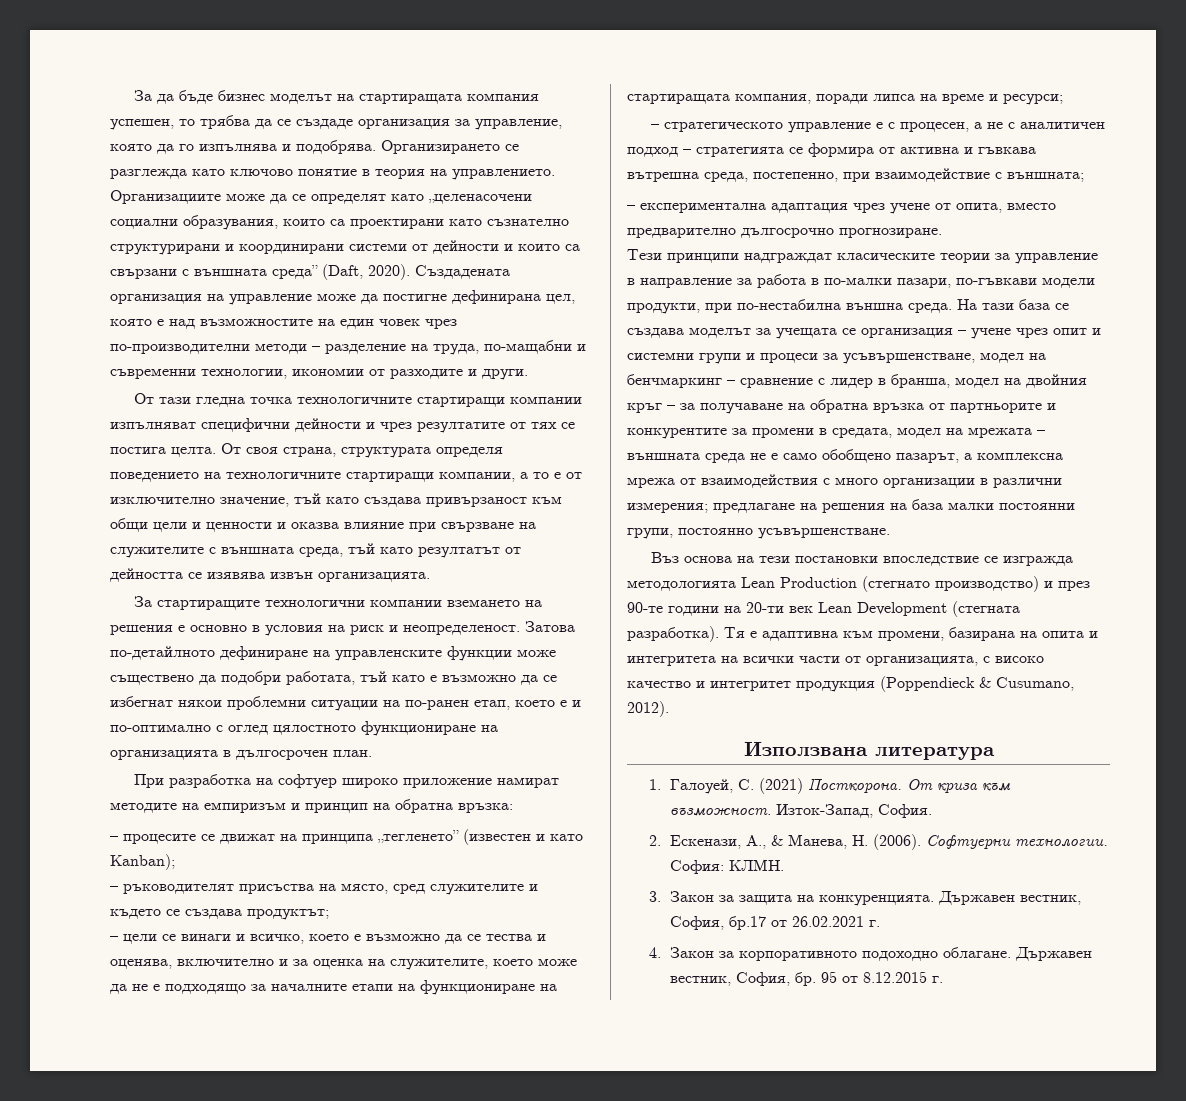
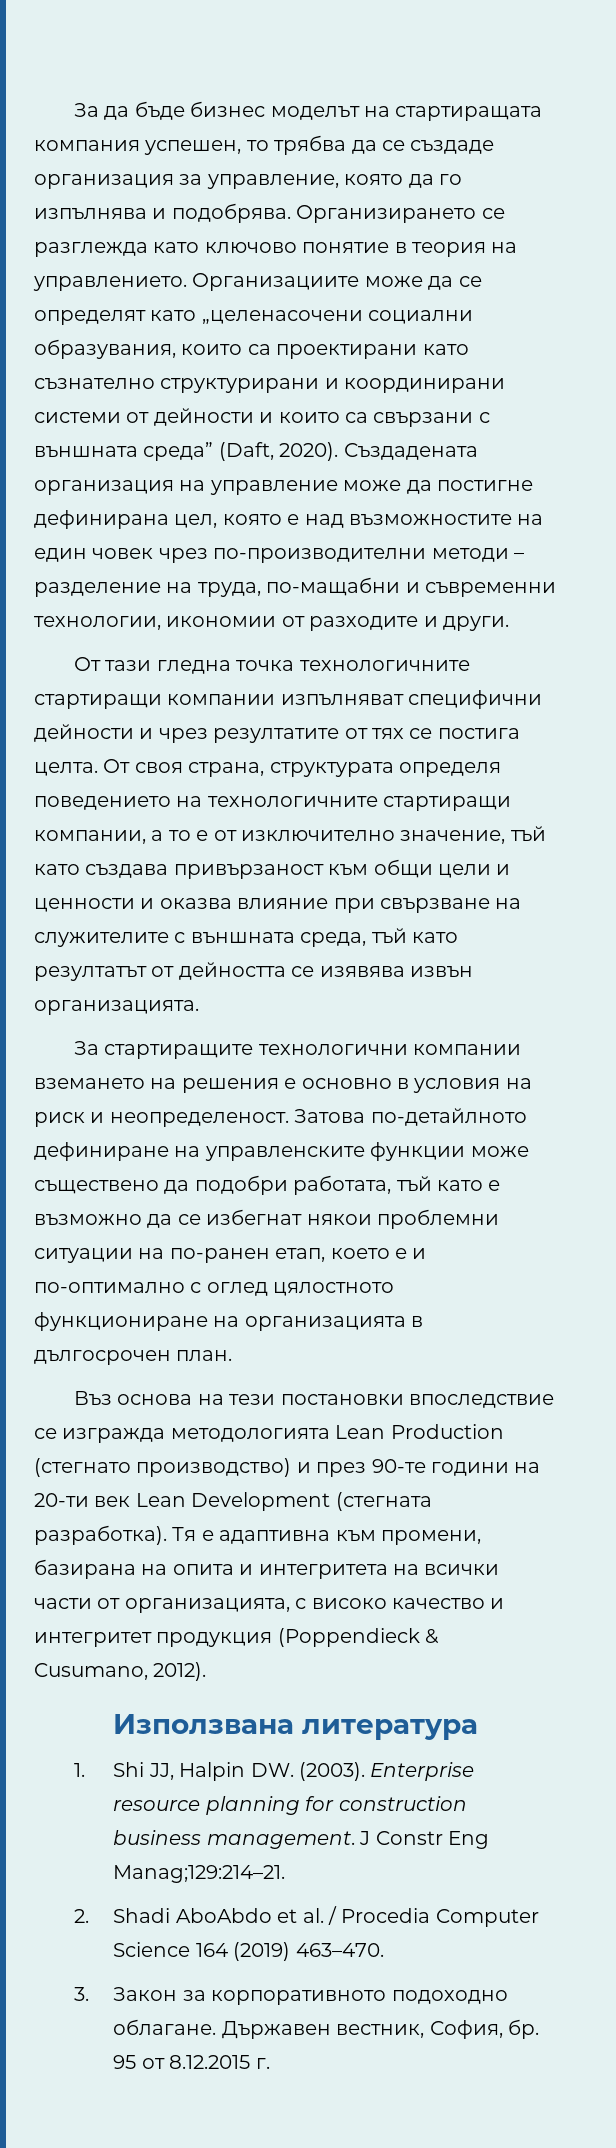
- При разработка на софтуер широко приложение намират методите на емпиризъм и принцип на обратна връзка:
- – процесите се движат на принципа „тегленето” (известен и като Kanban);
- – ръководителят присъства на място, сред служителите и където се създава продуктът;
- – цели се винаги и всичко, което е възможно да се тества и оценява, включително и за оценка на служителите, което може да не е подходящо за началните етапи на функциониране на стартиращата компания, поради липса на време и ресурси;
- – стратегическото управление е с процесен, а не с аналитичен подход – стратегията се формира от активна и гъвкава вътрешна среда, постепенно, при взаимодействие с външната;
- – експериментална адаптация чрез учене от опита, вместо предварително дългосрочно прогнозиране.
- Тези принципи надграждат класическите теории за управление в направление за работа в по-малки пазари, по-гъвкави модели продукти, при по-нестабилна външна среда. На тази база се създава моделът за учещата се организация – учене чрез опит и системни групи и процеси за усъвършенстване, модел на бенчмаркинг – сравнение с лидер в бранша, модел на двойния кръг – за получаване на обратна връзка от партньорите и конкурентите за промени в средата, модел на мрежата – външната среда не е само обобщено пазарът, а комплексна мрежа от взаимодействия с много организации в различни измерения; предлагане на решения на база малки постоянни групи, постоянно усъвършенстване.
- 1. Галоуей, С. (2021) Посткорона. От криза към възможност. Изток-Запад, София.
- 2. Ескенази, А., & Манева, Н. (2006). Софтуерни технологии. София: КЛМН.
- 3. Закон за защита на конкуренцията. Държавен вестник, София, бр.17 от 26.02.2021 г.
- 4. Закон за корпоративното подоходно облагане.
+ 1. Shi JJ, Halpin DW. (2003). Enterprise resource planning for construction business management. J Constr Eng Manag;129:214–21.
+ 2. Shadi AboAbdo et al. / Procedia Computer Science 164 (2019) 463–470.
+ 3. Закон за корпоративното подоходно облагане.

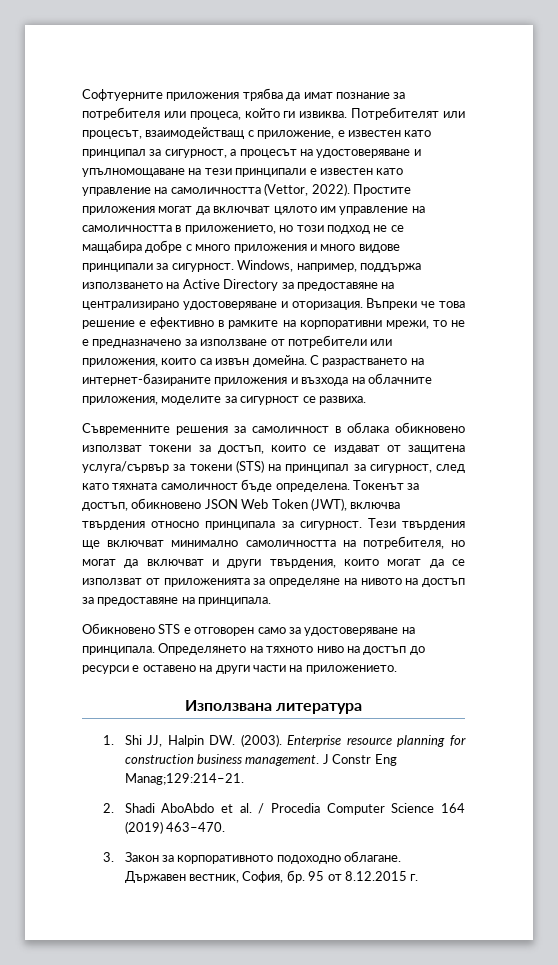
- За да бъде бизнес моделът на стартиращата компания успешен, то трябва да се създаде организация за управление, която да го изпълнява и подобрява. Организирането се разглежда като ключово понятие в теория на управлението. Организациите може да се определят като „целенасочени социални образувания, които са проектирани като съзнателно структурирани и координирани системи от дейности и които са свързани с външната среда” (Daft, 2020). Създадената организация на управление може да постигне дефинирана цел, която е над възможностите на един човек чрез по-производителни методи – разделение на труда, по-мащабни и съвременни технологии, икономии от разходите и други.
- От тази гледна точка технологичните стартиращи компании изпълняват специфични дейности и чрез резултатите от тях се постига целта. От своя страна, структурата определя поведението на технологичните стартиращи компании, а то е от изключително значение, тъй като създава привързаност към общи цели и ценности и оказва влияние при свързване на служителите с външната среда, тъй като резултатът от дейността се изявява извън организацията.
- За стартиращите технологични компании вземането на решения е основно в условия на риск и неопределеност. Затова по-детайлното дефиниране на управленските функции може съществено да подобри работата, тъй като е възможно да се избегнат някои проблемни ситуации на по-ранен етап, което е и по-оптимално с оглед цялостното функциониране на организацията в дългосрочен план.
- Въз основа на тези постановки впоследствие се изгражда методологията Lean Production (стегнато производство) и през 90-те години на 20-ти век Lean Development (стегната разработка). Тя е адаптивна към промени, базирана на опита и интегритета на всички части от организацията, с високо качество и интегритет продукция (Poppendieck & Cusumano, 2012).
+ Софтуерните приложения трябва да имат познание за потребителя или процеса, който ги извиква. Потребителят или процесът, взаимодействащ с приложение, е известен като принципал за сигурност, а процесът на удостоверяване и упълномощаване на тези принципали е известен като управление на самоличността (Vettor, 2022). Простите приложения могат да включват цялото им управление на самоличността в приложението, но този подход не се мащабира добре с много приложения и много видове принципали за сигурност. Windows, например, поддържа използването на Active Directory за предоставяне на централизирано удостоверяване и оторизация. Въпреки че това решение е ефективно в рамките на корпоративни мрежи, то не е предназначено за използване от потребители или приложения, които са извън домейна. С разрастването на интернет-базираните приложения и възхода на облачните приложения, моделите за сигурност се развиха.
+ Съвременните решения за самоличност в облака обикновено използват токени за достъп, които се издават от защитена услуга/сървър за токени (STS) на принципал за сигурност, след като тяхната самоличност бъде определена. Токенът за достъп, обикновено JSON Web Token (JWT), включва твърдения относно принципала за сигурност. Тези твърдения ще включват минимално самоличността на потребителя, но могат да включват и други твърдения, които могат да се използват от приложенията за определяне на нивото на достъп за предоставяне на принципала.
+ Обикновено STS е отговорен само за удостоверяване на принципала. Определянето на тяхното ниво на достъп до ресурси е оставено на други части на приложението.

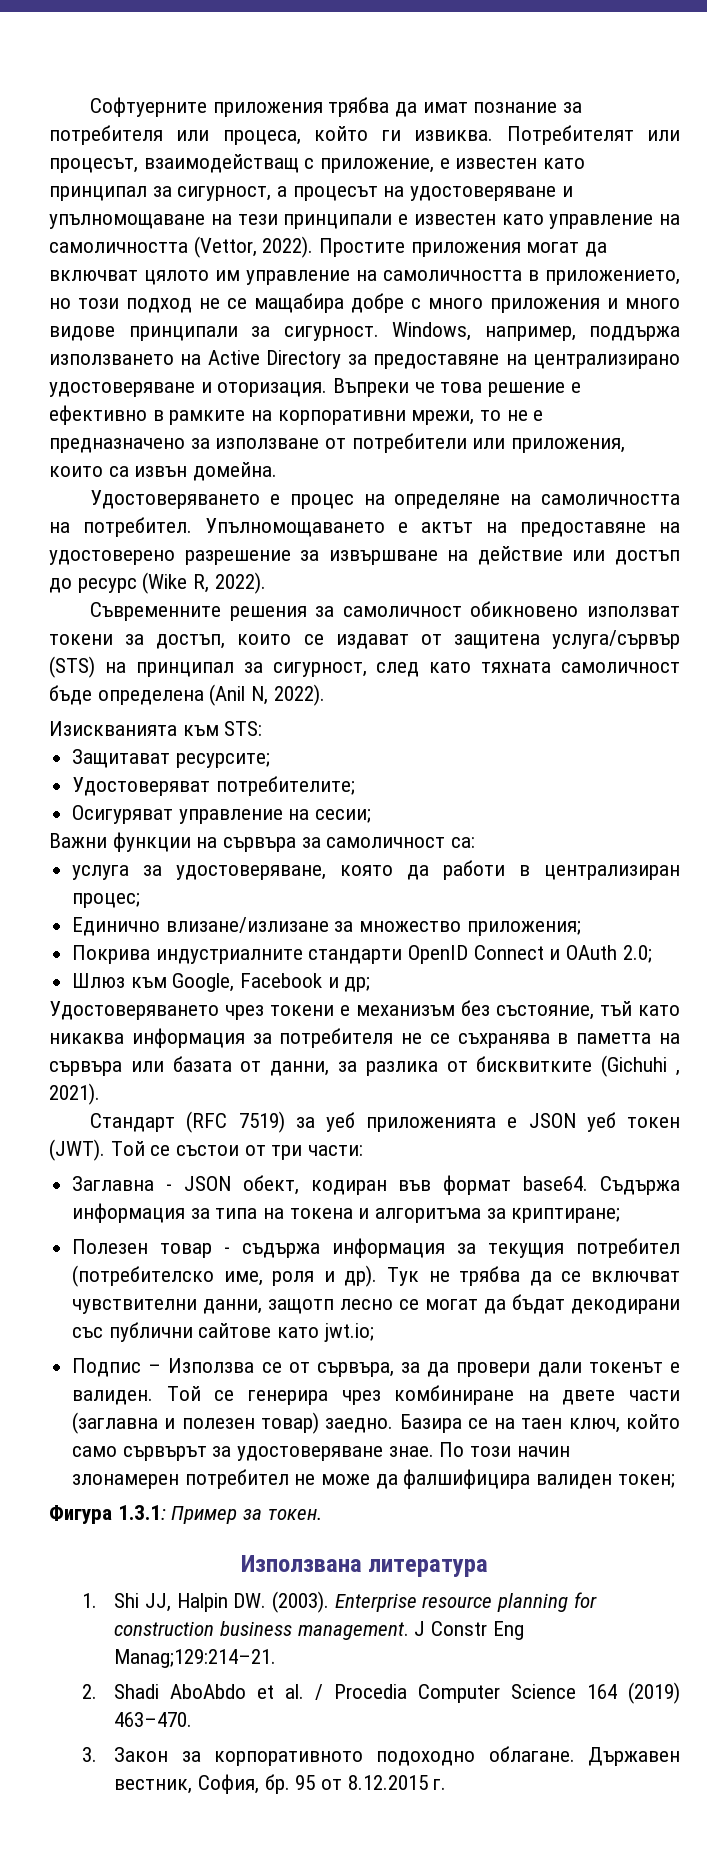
- Въпреки че това решение е ефективно в рамките на корпоративни мрежи, то не е предназначено за използване от потребители или приложения, които са извън домейна. С разрастването на интернет-базираните приложения и възхода на облачните приложения, моделите за сигурност се развиха.
+ Въпреки че това решение е ефективно в рамките на корпоративни мрежи, то не е предназначено за използване от потребители или приложения, които са извън домейна.
+ Удостоверяването е процес на определяне на самоличността на потребител. Упълномощаването е актът на предоставяне на удостоверено разрешение за извършване на действие или достъп до ресурс (Wike R, 2022).
- Съвременните решения за самоличност в облака обикновено използват токени за достъп, които се издават от защитена услуга/сървър за токени (STS) на принципал за сигурност, след като тяхната самоличност бъде определена. Токенът за достъп, обикновено JSON Web Token (JWT), включва твърдения относно принципала за сигурност. Тези твърдения ще включват минимално самоличността на потребителя, но могат да включват и други твърдения, които могат да се използват от приложенията за определяне на нивото на достъп за предоставяне на принципала.
- Обикновено STS е отговорен само за удостоверяване на принципала. Определянето на тяхното ниво на достъп до ресурси е оставено на други части на приложението.
+ Съвременните решения за самоличност обикновено използват токени за достъп, които се издават от защитена услуга/сървър (STS) на принципал за сигурност, след като тяхната самоличност бъде определена (Anil N, 2022).
+ Изискванията към STS:
+ Защитават ресурсите;
+ Удостоверяват потребителите;
+ Осигуряват управление на сесии;
+ Важни функции на сървъра за самоличност са:
+ услуга за удостоверяване, която да работи в централизиран процес;
+ Единично влизане/излизане за множество приложения;
+ Покрива индустриалните стандарти OpenID Connect и OAuth 2.0;
+ Шлюз към Google, Facebook и др;
+ Удостоверяването чрез токени е механизъм без състояние, тъй като никаква информация за потребителя не се съхранява в паметта на сървъра или базaтa от данни, за разлика от бисквитките (Gichuhi , 2021).
+ Стандарт (RFC 7519) за уеб приложенията е JSON уеб токен (JWT). Той се състои от три части:
+ Заглавна - JSON обект, кодиран във формат base64. Съдържа информация за типа на токена и алгоритъма за криптиране;
+ Полезен товар - съдържа информация за текущия потребител (потребителско име, роля и др). Тук не трябва да се включват чувствителни данни, защотп лесно се могат да бъдат декодирани със публични сайтове като jwt.io;
+ Подпис – Използва се от сървъра, за да провери дали токенът е валиден. Той се генерира чрез комбиниране на двете части (заглавна и полезен товар) заедно. Базира се на таен ключ, който само сървърът за удостоверяване знае. По този начин злонамерен потребител не може да фалшифицира валиден токен;
+ Фигура 1.3.1: Пример за токен.

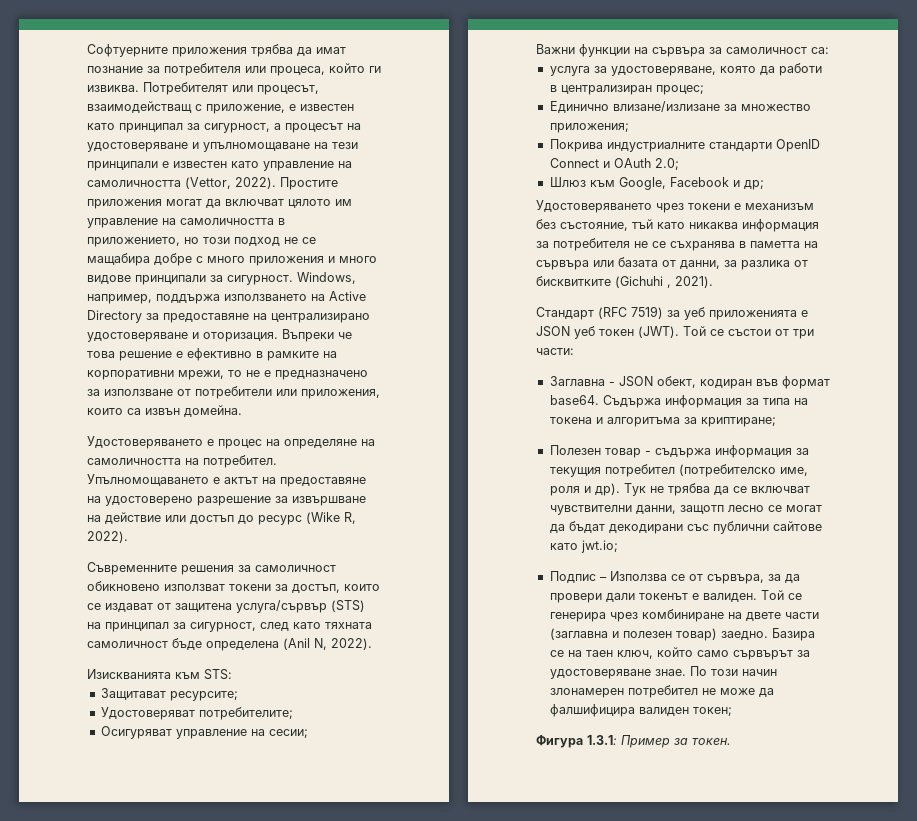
- Използвана литература
- 1. Shi JJ, Halpin DW. (2003). Enterprise resource planning for construction business management. J Constr Eng Manag;129:214–21.
- 2. Shadi AboAbdo et al. / Procedia Computer Science 164 (2019) 463–470.
- 3. Закон за корпоративното подоходно облагане. Държавен вестник, София, бр. 95 от 8.12.2015 г.

